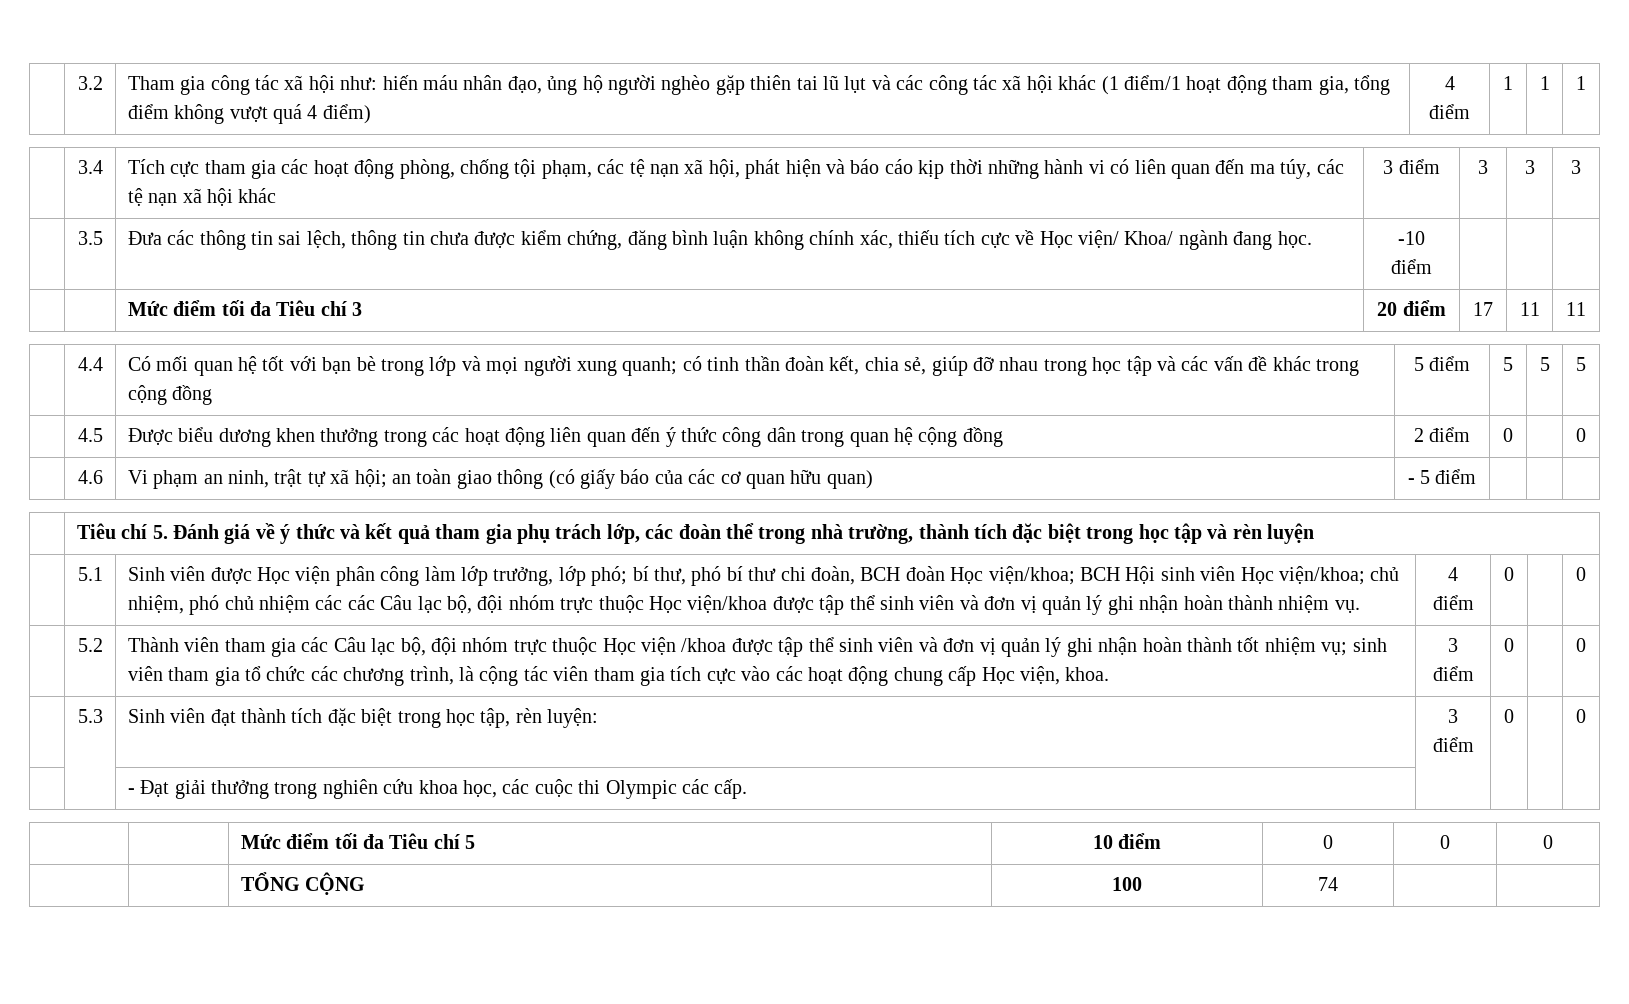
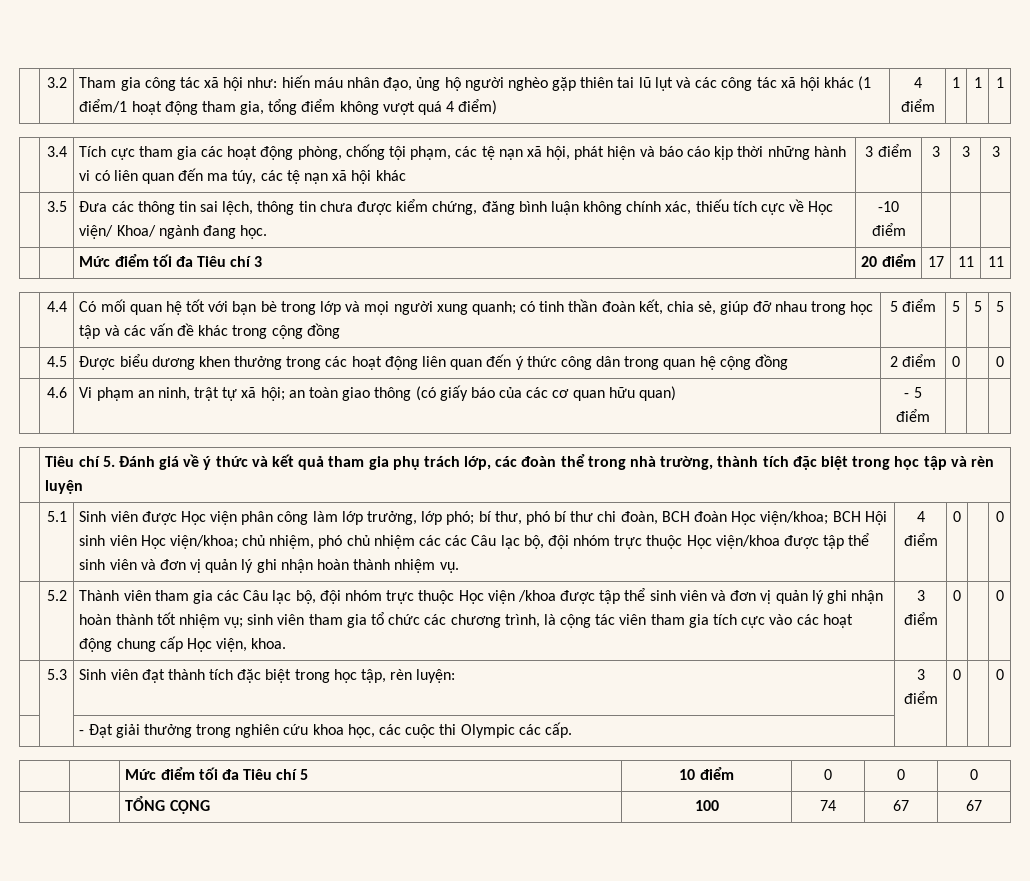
- | | TỔNG CỘNG | 100 | 74 | |
+ | | TỔNG CỘNG | 100 | 74 | 67 | 67

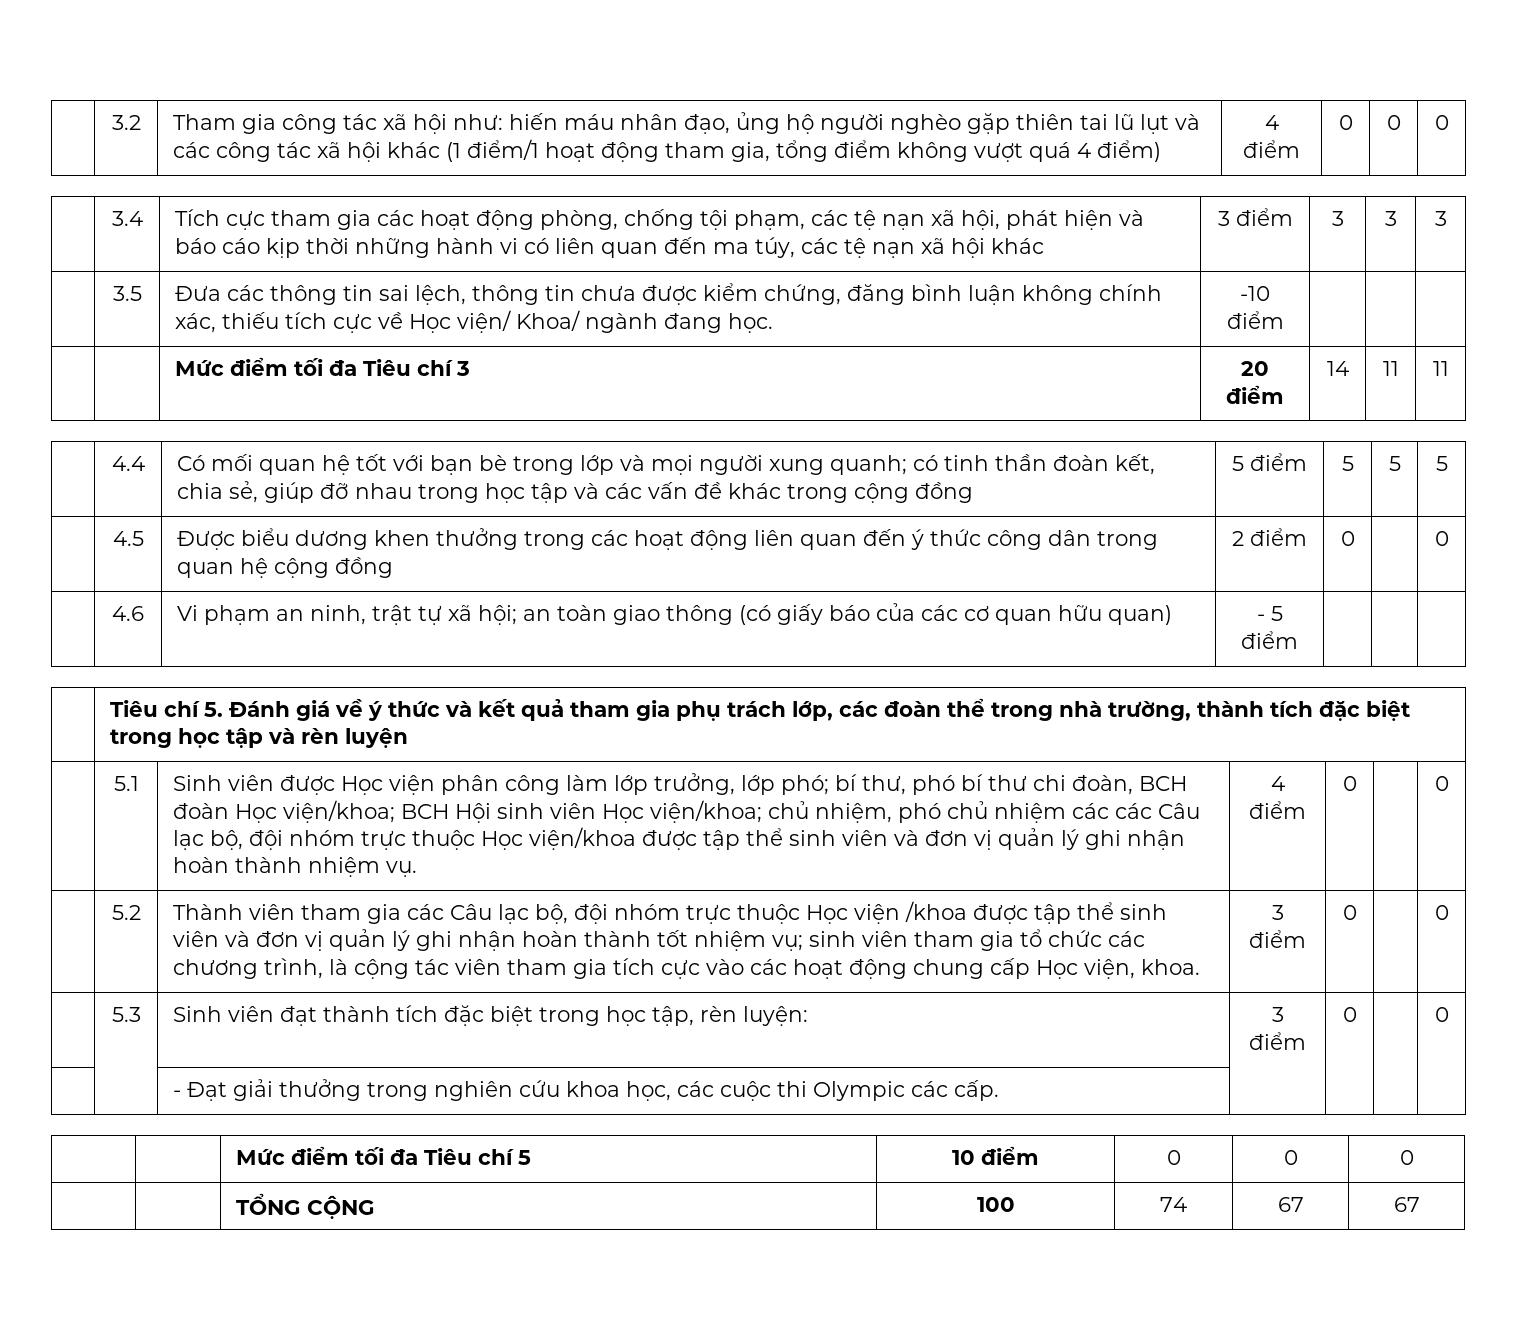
- 4 điểm | 1 | 1 | 1
+ 4 điểm | 0 | 0 | 0
- | | Mức điểm tối đa Tiêu chí 3 | 20 điểm | 17 | 11 | 11
+ | | Mức điểm tối đa Tiêu chí 3 | 20 điểm | 14 | 11 | 11

